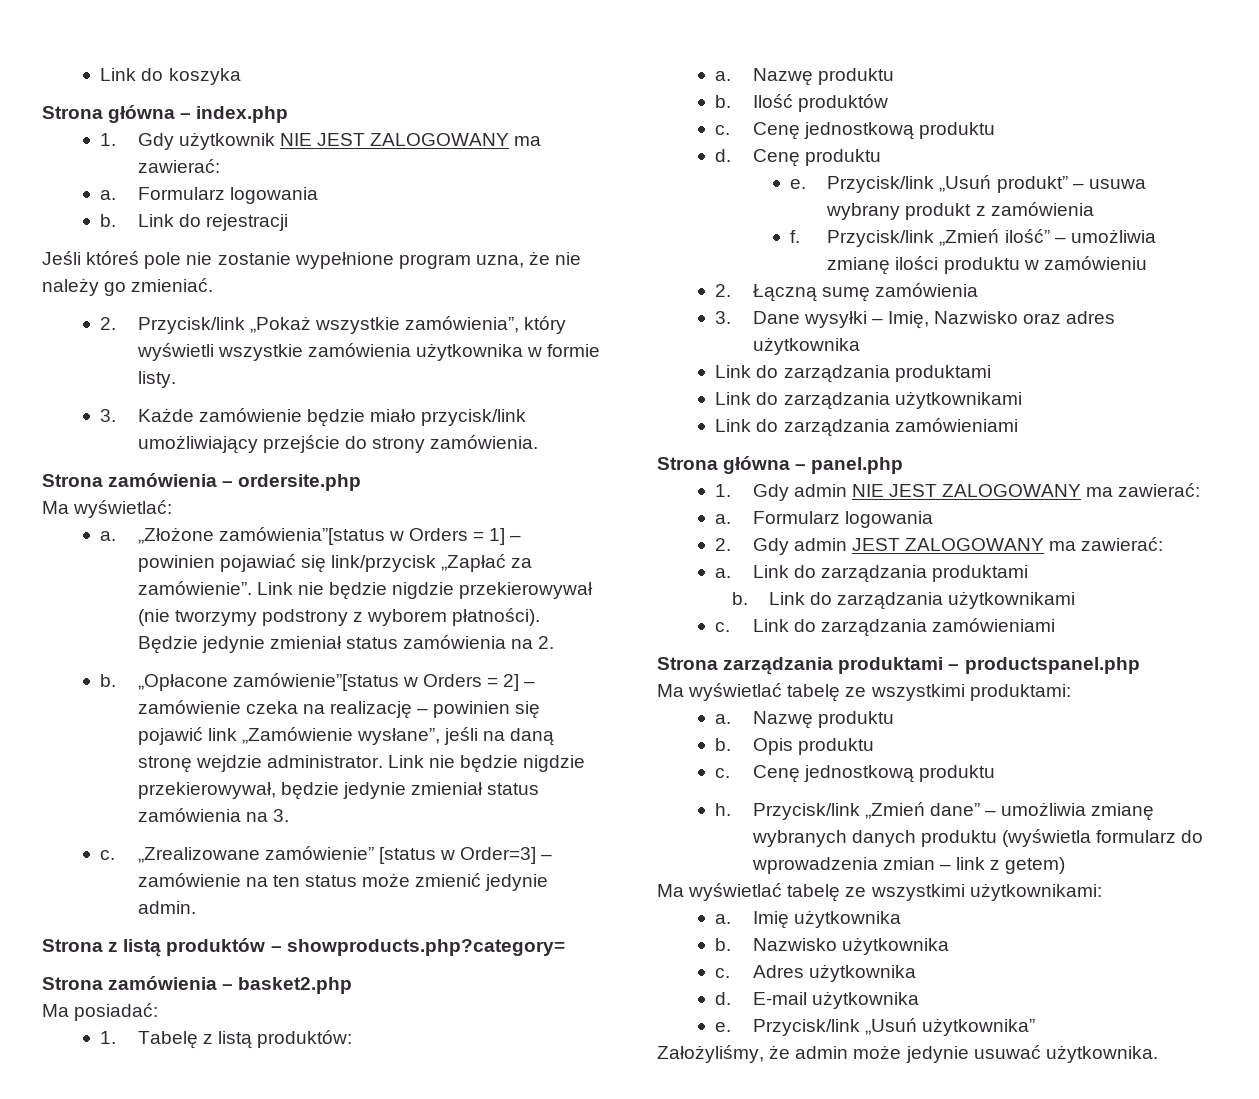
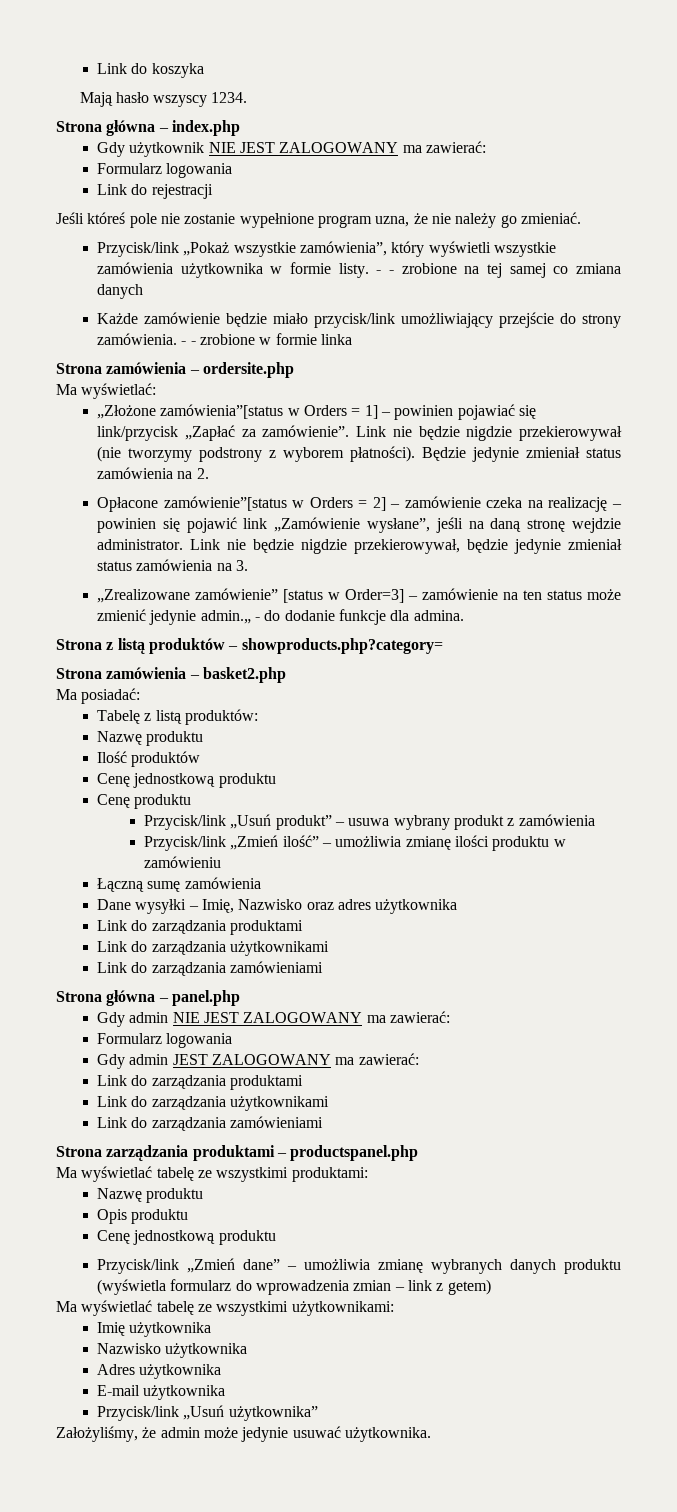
+ Mają hasło wszyscy 1234.
- 1. Gdy użytkownik NIE JEST ZALOGOWANY ma zawierać:
- a. Formularz logowania
- b. Link do rejestracji
+ Gdy użytkownik NIE JEST ZALOGOWANY ma zawierać:
+ Formularz logowania
+ Link do rejestracji
- 2. Przycisk/link „Pokaż wszystkie zamówienia”, który wyświetli wszystkie zamówienia użytkownika w formie listy.
- 3. Każde zamówienie będzie miało przycisk/link umożliwiający przejście do strony zamówienia.
+ Przycisk/link „Pokaż wszystkie zamówienia”, który wyświetli wszystkie zamówienia użytkownika w formie listy. - - zrobione na tej samej co zmiana danych
+ Każde zamówienie będzie miało przycisk/link umożliwiający przejście do strony zamówienia. - - zrobione w formie linka
  Ma wyświetlać:
- a. „Złożone zamówienia”[status w Orders = 1] – powinien pojawiać się link/przycisk „Zapłać za zamówienie”.
+ „Złożone zamówienia”[status w Orders = 1] – powinien pojawiać się link/przycisk „Zapłać za zamówienie”.
- b. „Opłacone zamówienie”[status w Orders = 2] – zamówienie czeka na realizację – powinien się pojawić link „Zamówienie wysłane”, jeśli na daną stronę wejdzie administrator.
+ Opłacone zamówienie”[status w Orders = 2] – zamówienie czeka na realizację – powinien się pojawić link „Zamówienie wysłane”, jeśli na daną stronę wejdzie administrator.
  Link nie będzie nigdzie przekierowywał, będzie jedynie zmieniał status zamówienia na 3.
- c. „Zrealizowane zamówienie” [status w Order=3] – zamówienie na ten status może zmienić jedynie admin.
+ „Zrealizowane zamówienie” [status w Order=3] – zamówienie na ten status może zmienić jedynie admin.„ - do dodanie funkcje dla admina.
- 1. Tabelę z listą produktów:
- a. Nazwę produktu
- b. Ilość produktów
- c. Cenę jednostkową produktu
- d. Cenę produktu
- e. Przycisk/link „Usuń produkt” – usuwa wybrany produkt z zamówienia
+ Tabelę z listą produktów:
+ Nazwę produktu
+ Ilość produktów
+ Cenę jednostkową produktu
+ Cenę produktu
+ Przycisk/link „Usuń produkt” – usuwa wybrany produkt z zamówienia
- f.
- 2. Łączną sumę zamówienia
+ Łączną sumę zamówienia
- 3. Dane wysyłki – Imię, Nazwisko oraz adres użytkownika
+ Dane wysyłki – Imię, Nazwisko oraz adres użytkownika
- 1. Gdy admin NIE JEST ZALOGOWANY ma zawierać:
- a. Formularz logowania
- 2. Gdy admin JEST ZALOGOWANY ma zawierać:
- a. Link do zarządzania produktami
- b. Link do zarządzania użytkownikami
- c. Link do zarządzania zamówieniami
+ Gdy admin NIE JEST ZALOGOWANY ma zawierać:
+ Formularz logowania
+ Gdy admin JEST ZALOGOWANY ma zawierać:
+ Link do zarządzania produktami
+ Link do zarządzania użytkownikami
+ Link do zarządzania zamówieniami
  Ma wyświetlać tabelę ze wszystkimi produktami:
- a. Nazwę produktu
- b. Opis produktu
- c. Cenę jednostkową produktu
- h. Przycisk/link „Zmień dane” – umożliwia zmianę wybranych danych produktu (wyświetla formularz do wprowadzenia zmian – link z getem)
+ Nazwę produktu
+ Opis produktu
+ Cenę jednostkową produktu
+ Przycisk/link „Zmień dane” – umożliwia zmianę wybranych danych produktu (wyświetla formularz do wprowadzenia zmian – link z getem)
  Ma wyświetlać tabelę ze wszystkimi użytkownikami:
- a. Imię użytkownika
- b. Nazwisko użytkownika
- c. Adres użytkownika
- d. E-mail użytkownika
- e. Przycisk/link „Usuń użytkownika”
+ Imię użytkownika
+ Nazwisko użytkownika
+ Adres użytkownika
+ E-mail użytkownika
+ Przycisk/link „Usuń użytkownika”

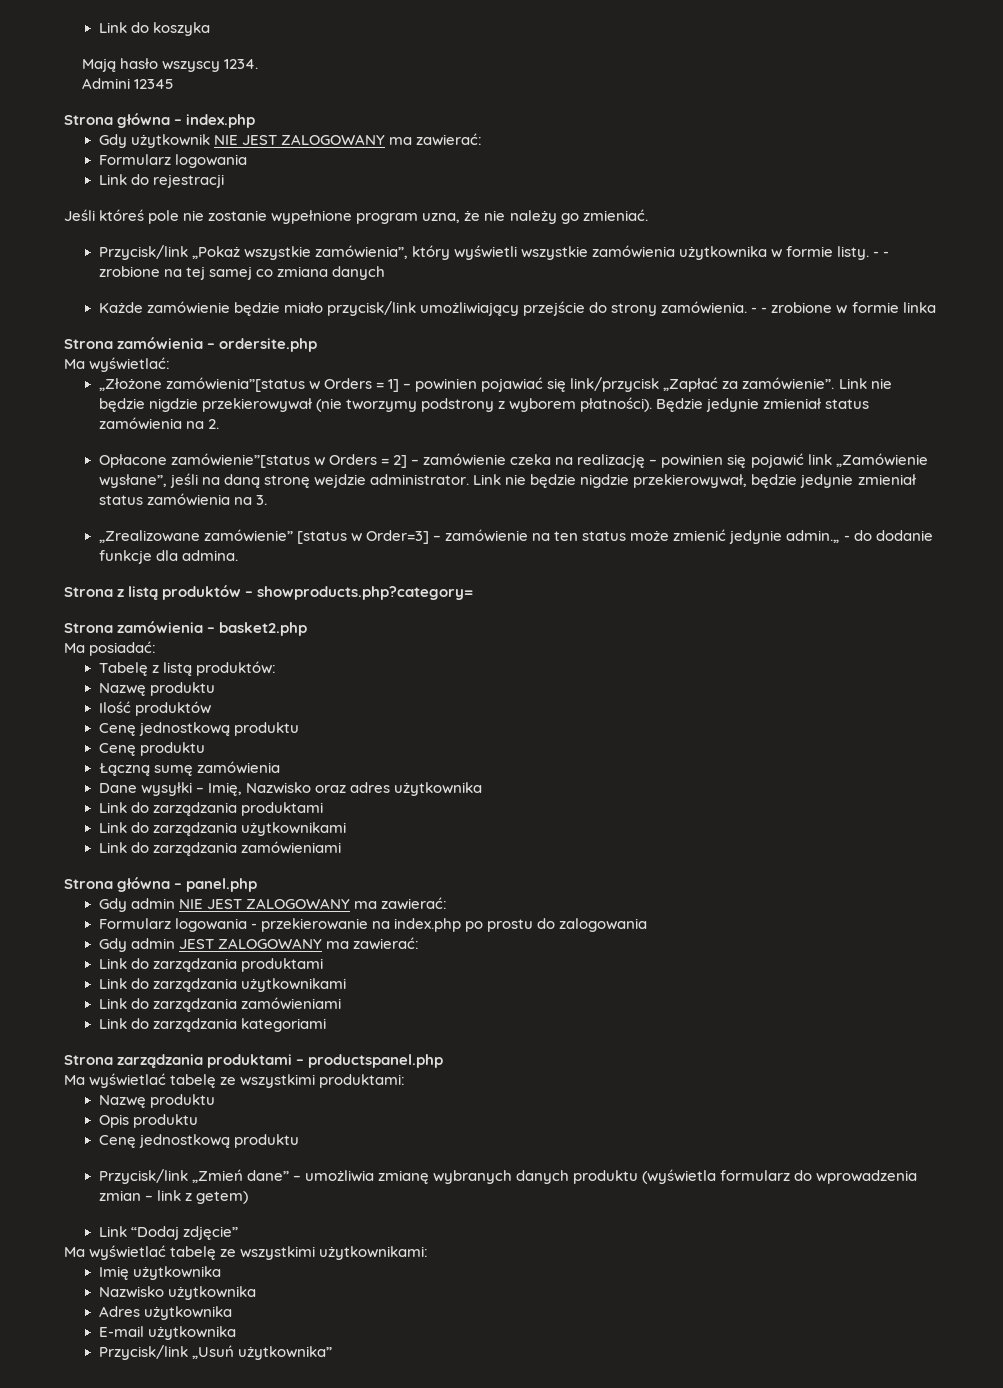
+ Admini 12345
- Przycisk/link „Usuń produkt” – usuwa wybrany produkt z zamówienia
- Przycisk/link „Zmień ilość” – umożliwia zmianę ilości produktu w zamówieniu
  Gdy admin NIE JEST ZALOGOWANY ma zawierać:
- Formularz logowania
+ Formularz logowania - przekierowanie na index.php po prostu do zalogowania
+ Link do zarządzania kategoriami
+ Link “Dodaj zdjęcie”
- Założyliśmy, że admin może jedynie usuwać użytkownika.

